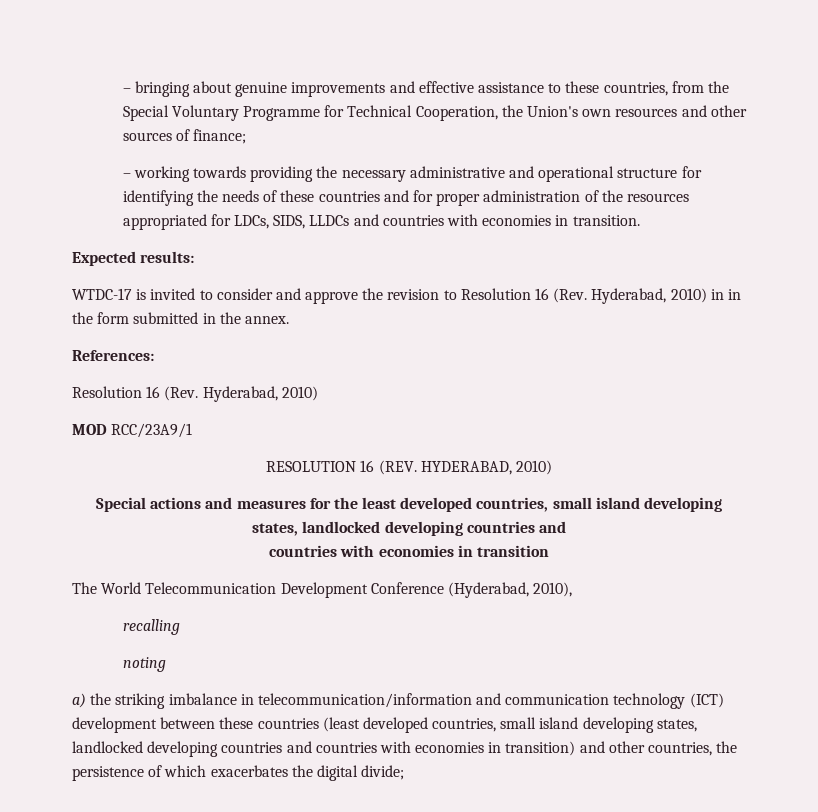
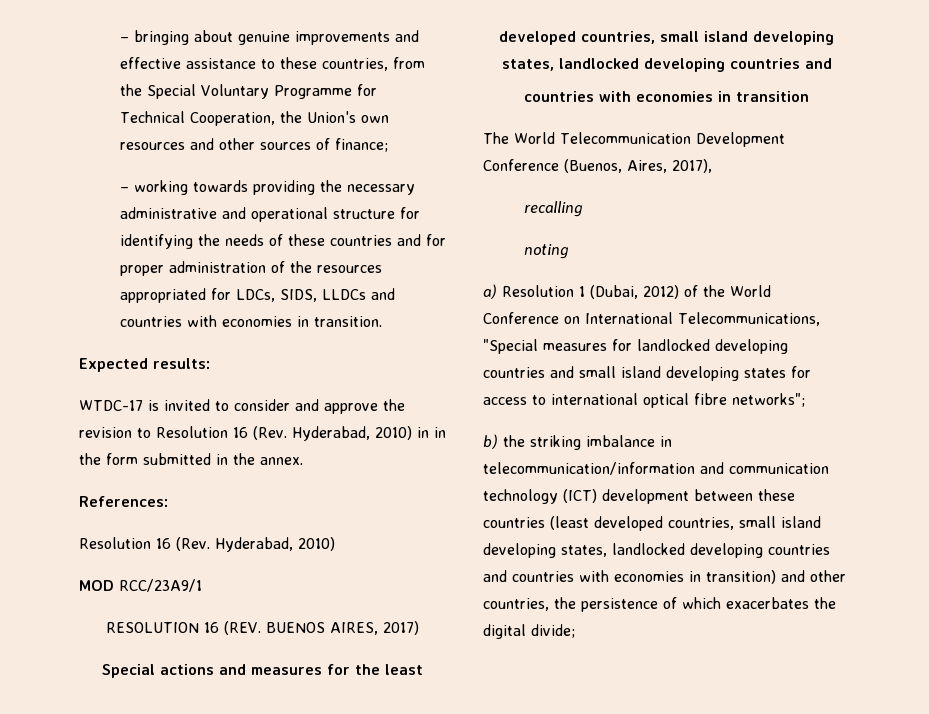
- RESOLUTION 16 (REV. HYDERABAD, 2010)
+ RESOLUTION 16 (REV. BUENOS AIRES, 2017)
- The World Telecommunication Development Conference (Hyderabad, 2010),
+ The World Telecommunication Development Conference (Buenos, Aires, 2017),
- a) the striking imbalance in telecommunication/information and communication technology (ICT) development between these countries (least developed countries, small island developing states, landlocked developing countries and countries with economies in transition) and other countries, the persistence of which exacerbates the digital divide;
+ a) Resolution 1 (Dubai, 2012) of the World Conference on International Telecommunications, "Special measures for landlocked developing countries and small island developing states for access to international optical fibre networks";
+ b) the striking imbalance in telecommunication/information and communication technology (ICT) development between these countries (least developed countries, small island developing states, landlocked developing countries and countries with economies in transition) and other countries, the persistence of which exacerbates the digital divide;

